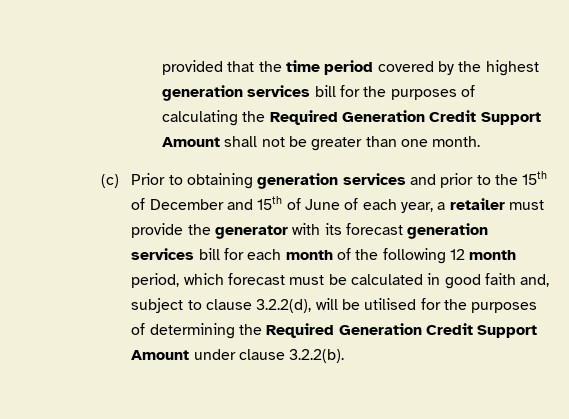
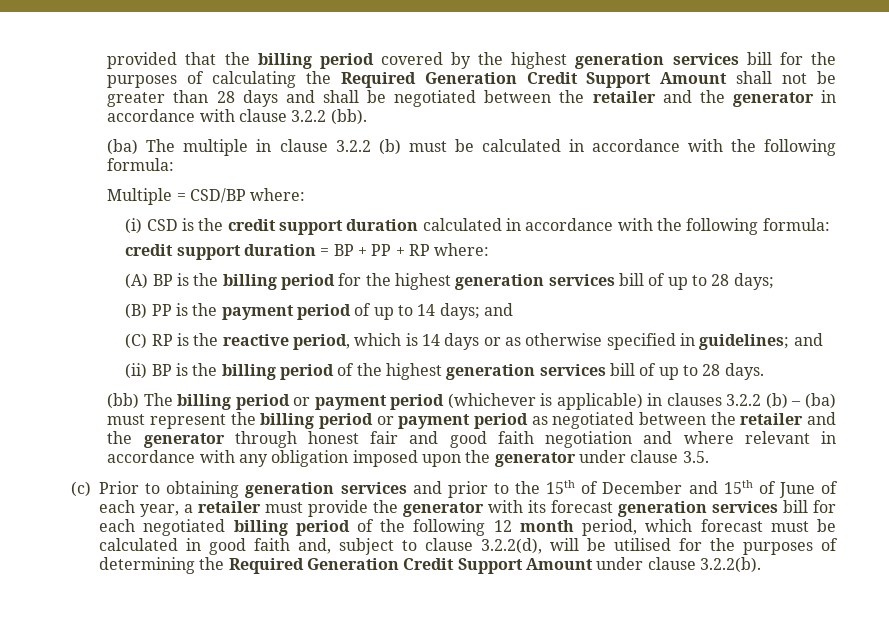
- provided that the time period covered by the highest generation services bill for the purposes of calculating the Required Generation Credit Support Amount shall not be greater than one month.
+ provided that the billing period covered by the highest generation services bill for the purposes of calculating the Required Generation Credit Support Amount shall not be greater than 28 days and shall be negotiated between the retailer and the generator in accordance with clause 3.2.2 (bb).
+ (ba) The multiple in clause 3.2.2 (b) must be calculated in accordance with the following formula:
+ Multiple = CSD/BP where:
+ (i) CSD is the credit support duration calculated in accordance with the following formula:
+ credit support duration = BP + PP + RP where:
+ (A) BP is the billing period for the highest generation services bill of up to 28 days;
+ (B) PP is the payment period of up to 14 days; and
+ (C) RP is the reactive period, which is 14 days or as otherwise specified in guidelines; and
+ (ii) BP is the billing period of the highest generation services bill of up to 28 days.
+ (bb) The billing period or payment period (whichever is applicable) in clauses 3.2.2 (b) – (ba) must represent the billing period or payment period as negotiated between the retailer and the generator through honest fair and good faith negotiation and where relevant in accordance with any obligation imposed upon the generator under clause 3.5.
- (c) Prior to obtaining generation services and prior to the 15th of December and 15th of June of each year, a retailer must provide the generator with its forecast generation services bill for each month of the following 12 month period, which forecast must be calculated in good faith and, subject to clause 3.2.2(d), will be utilised for the purposes of determining the Required Generation Credit Support Amount under clause 3.2.2(b).
+ (c) Prior to obtaining generation services and prior to the 15th of December and 15th of June of each year, a retailer must provide the generator with its forecast generation services bill for each negotiated billing period of the following 12 month period, which forecast must be calculated in good faith and, subject to clause 3.2.2(d), will be utilised for the purposes of determining the Required Generation Credit Support Amount under clause 3.2.2(b).

